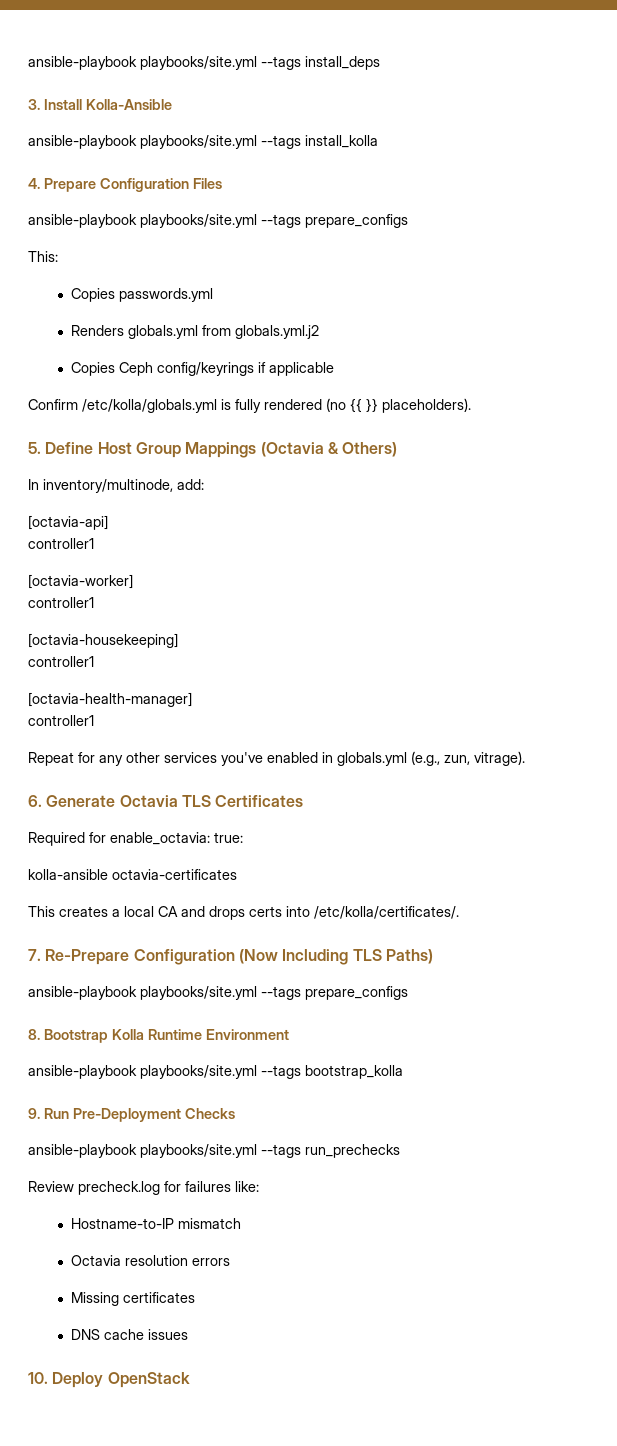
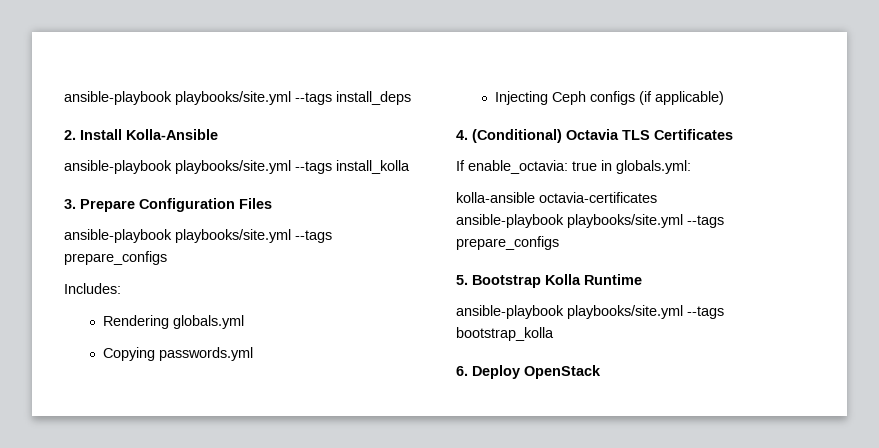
- 3. Install Kolla-Ansible
+ 2. Install Kolla-Ansible
- 4. Prepare Configuration Files
+ 3. Prepare Configuration Files
- This:
- Copies passwords.yml
- Renders globals.yml from globals.yml.j2
- Copies Ceph config/keyrings if applicable
- Confirm /etc/kolla/globals.yml is fully rendered (no {{ }} placeholders).
- 5. Define Host Group Mappings (Octavia & Others)
- In inventory/multinode, add:
- [octavia-api]
- controller1
- [octavia-worker]
- controller1
- [octavia-housekeeping]
- controller1
- [octavia-health-manager]
- controller1
- Repeat for any other services you've enabled in globals.yml (e.g., zun, vitrage).
- 6. Generate Octavia TLS Certificates
- Required for enable_octavia: true:
+ Includes:
+ Rendering globals.yml
+ Copying passwords.yml
+ Injecting Ceph configs (if applicable)
+ 4. (Conditional) Octavia TLS Certificates
+ If enable_octavia: true in globals.yml:
  kolla-ansible octavia-certificates
- This creates a local CA and drops certs into /etc/kolla/certificates/.
- 7. Re-Prepare Configuration (Now Including TLS Paths)
  ansible-playbook playbooks/site.yml --tags prepare_configs
- 8. Bootstrap Kolla Runtime Environment
+ 5. Bootstrap Kolla Runtime
- 9. Run Pre-Deployment Checks
- ansible-playbook playbooks/site.yml --tags run_prechecks
- Review precheck.log for failures like:
- Hostname-to-IP mismatch
- Octavia resolution errors
- Missing certificates
- DNS cache issues
- 10. Deploy OpenStack
+ 6. Deploy OpenStack

